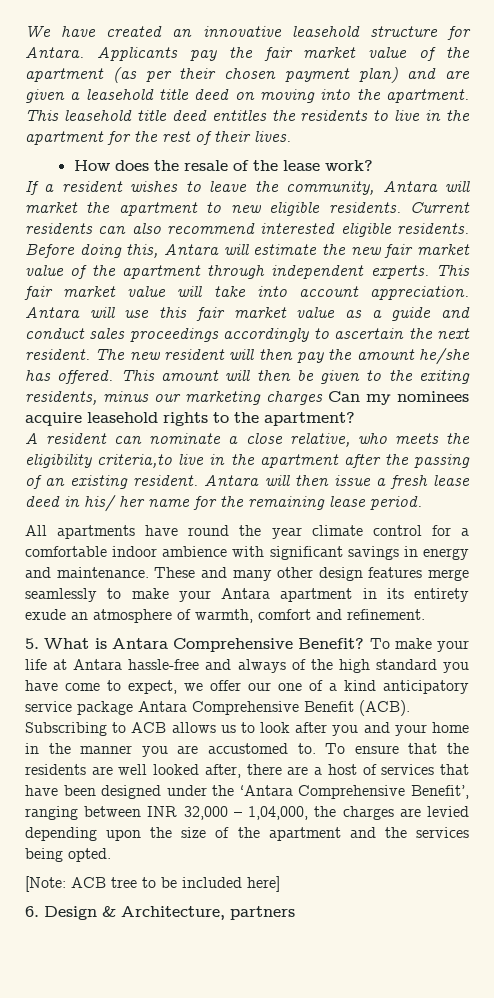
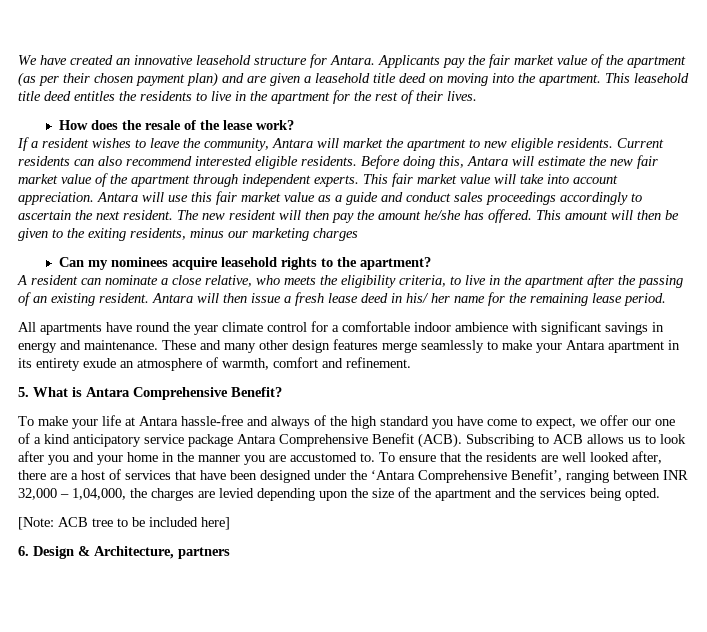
- This amount will then be given to the exiting residents, minus our marketing charges Can my nominees acquire leasehold rights to the apartment?
+ This amount will then be given to the exiting residents, minus our marketing charges
+ Can my nominees acquire leasehold rights to the apartment?
- A resident can nominate a close relative, who meets the eligibility criteria,to live in the apartment after the passing of an existing resident.
+ A resident can nominate a close relative, who meets the eligibility criteria, to live in the apartment after the passing of an existing resident.
- 5. What is Antara Comprehensive Benefit? To make your life at Antara hassle-free and always of the high standard you have come to expect, we offer our one of a kind anticipatory service package Antara Comprehensive Benefit (ACB).
+ 5. What is Antara Comprehensive Benefit?
+ To make your life at Antara hassle-free and always of the high standard you have come to expect, we offer our one of a kind anticipatory service package Antara Comprehensive Benefit (ACB).

